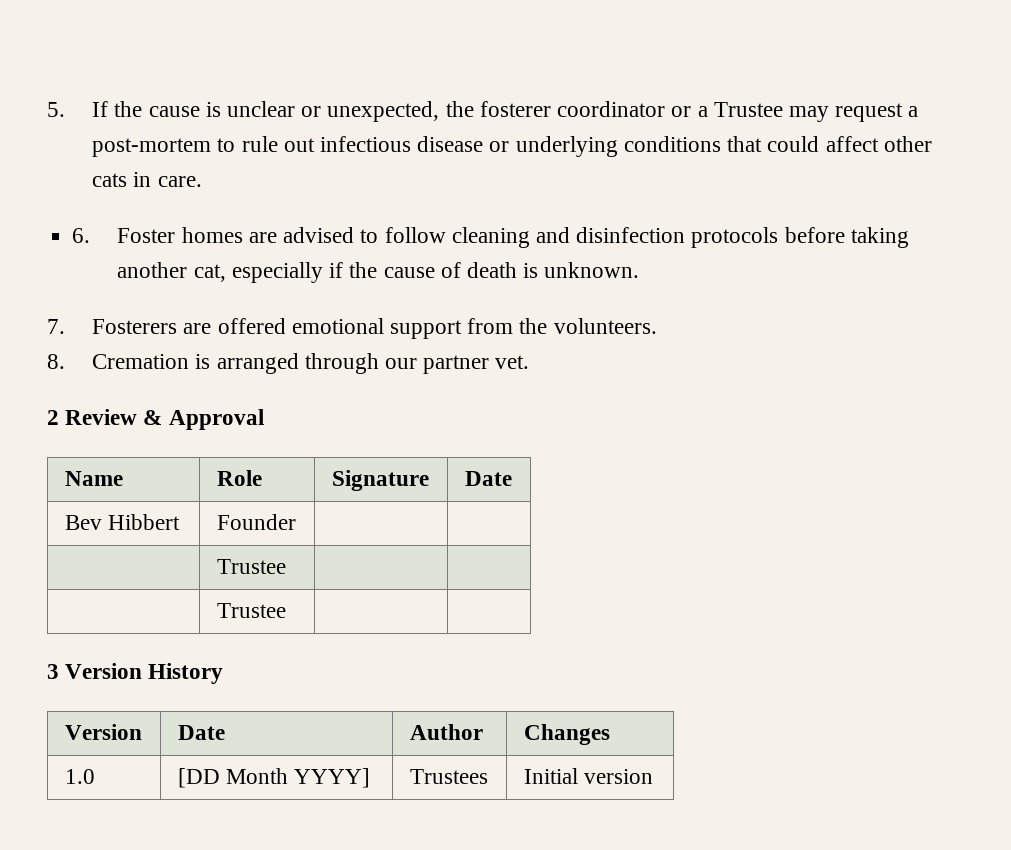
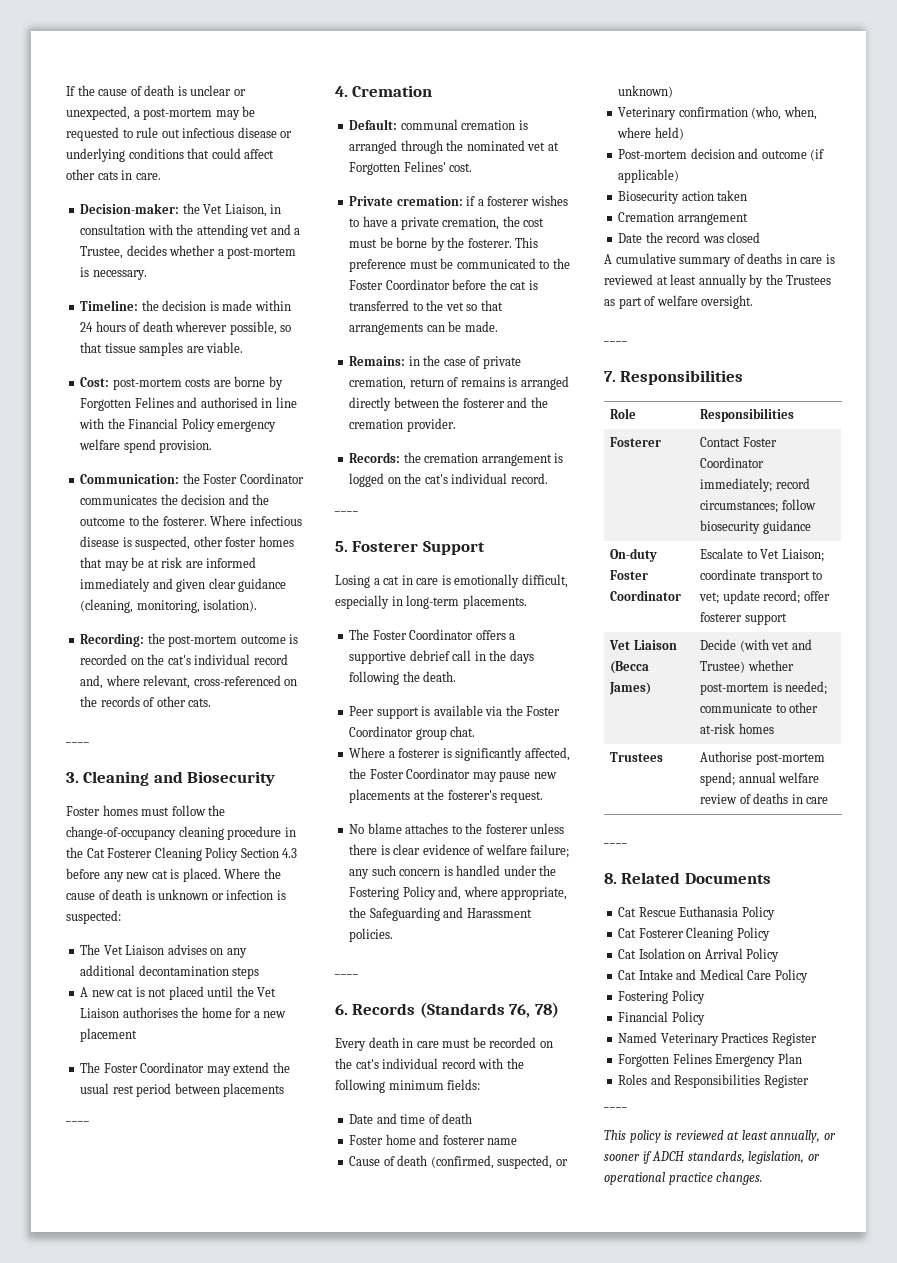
- 5. If the cause is unclear or unexpected, the fosterer coordinator or a Trustee may request a post-mortem to rule out infectious disease or underlying conditions that could affect other cats in care.
+ If the cause of death is unclear or unexpected, a post-mortem may be requested to rule out infectious disease or underlying conditions that could affect other cats in care.
- 6. Foster homes are advised to follow cleaning and disinfection protocols before taking another cat, especially if the cause of death is unknown.
- 7. Fosterers are offered emotional support from the volunteers.
- 8. Cremation is arranged through our partner vet.
- 2 Review & Approval
- Name | Role | Signature | Date
- Bev Hibbert | Founder | |
- | Trustee | |
- | Trustee | |
- 3 Version History
- Version | Date | Author | Changes
- 1.0 | [DD Month YYYY] | Trustees | Initial version
+ Decision-maker: the Vet Liaison, in consultation with the attending vet and a Trustee, decides whether a post-mortem is necessary.
+ Timeline: the decision is made within 24 hours of death wherever possible, so that tissue samples are viable.
+ Cost: post-mortem costs are borne by Forgotten Felines and authorised in line with the Financial Policy emergency welfare spend provision.
+ Communication: the Foster Coordinator communicates the decision and the outcome to the fosterer. Where infectious disease is suspected, other foster homes that may be at risk are informed immediately and given clear guidance (cleaning, monitoring, isolation).
+ Recording: the post-mortem outcome is recorded on the cat's individual record and, where relevant, cross-referenced on the records of other cats.
+ ____
+ 3. Cleaning and Biosecurity
+ Foster homes must follow the change-of-occupancy cleaning procedure in the Cat Fosterer Cleaning Policy Section 4.3 before any new cat is placed. Where the cause of death is unknown or infection is suspected:
+ The Vet Liaison advises on any additional decontamination steps
+ A new cat is not placed until the Vet Liaison authorises the home for a new placement
+ The Foster Coordinator may extend the usual rest period between placements
+ ____
+ 4. Cremation
+ Default: communal cremation is arranged through the nominated vet at Forgotten Felines' cost.
+ Private cremation: if a fosterer wishes to have a private cremation, the cost must be borne by the fosterer. This preference must be communicated to the Foster Coordinator before the cat is transferred to the vet so that arrangements can be made.
+ Remains: in the case of private cremation, return of remains is arranged directly between the fosterer and the cremation provider.
+ Records: the cremation arrangement is logged on the cat's individual record.
+ ____
+ 5. Fosterer Support
+ Losing a cat in care is emotionally difficult, especially in long-term placements.
+ The Foster Coordinator offers a supportive debrief call in the days following the death.
+ Peer support is available via the Foster Coordinator group chat.
+ Where a fosterer is significantly affected, the Foster Coordinator may pause new placements at the fosterer's request.
+ No blame attaches to the fosterer unless there is clear evidence of welfare failure; any such concern is handled under the Fostering Policy and, where appropriate, the Safeguarding and Harassment policies.
+ ____
+ 6. Records (Standards 76, 78)
+ Every death in care must be recorded on the cat's individual record with the following minimum fields:
+ Date and time of death
+ Foster home and fosterer name
+ Cause of death (confirmed, suspected, or unknown)
+ Veterinary confirmation (who, when, where held)
+ Post-mortem decision and outcome (if applicable)
+ Biosecurity action taken
+ Cremation arrangement
+ Date the record was closed
+ A cumulative summary of deaths in care is reviewed at least annually by the Trustees as part of welfare oversight.
+ ____
+ 7. Responsibilities
+ Role | Responsibilities
+ Fosterer | Contact Foster Coordinator immediately; record circumstances; follow biosecurity guidance
+ On-duty Foster Coordinator | Escalate to Vet Liaison; coordinate transport to vet; update record; offer fosterer support
+ Vet Liaison (Becca James) | Decide (with vet and Trustee) whether post-mortem is needed; communicate to other at-risk homes
+ Trustees | Authorise post-mortem spend; annual welfare review of deaths in care
+ ____
+ 8. Related Documents
+ Cat Rescue Euthanasia Policy
+ Cat Fosterer Cleaning Policy
+ Cat Isolation on Arrival Policy
+ Cat Intake and Medical Care Policy
+ Fostering Policy
+ Financial Policy
+ Named Veterinary Practices Register
+ Forgotten Felines Emergency Plan
+ Roles and Responsibilities Register
+ ____
+ This policy is reviewed at least annually, or sooner if ADCH standards, legislation, or operational practice changes.

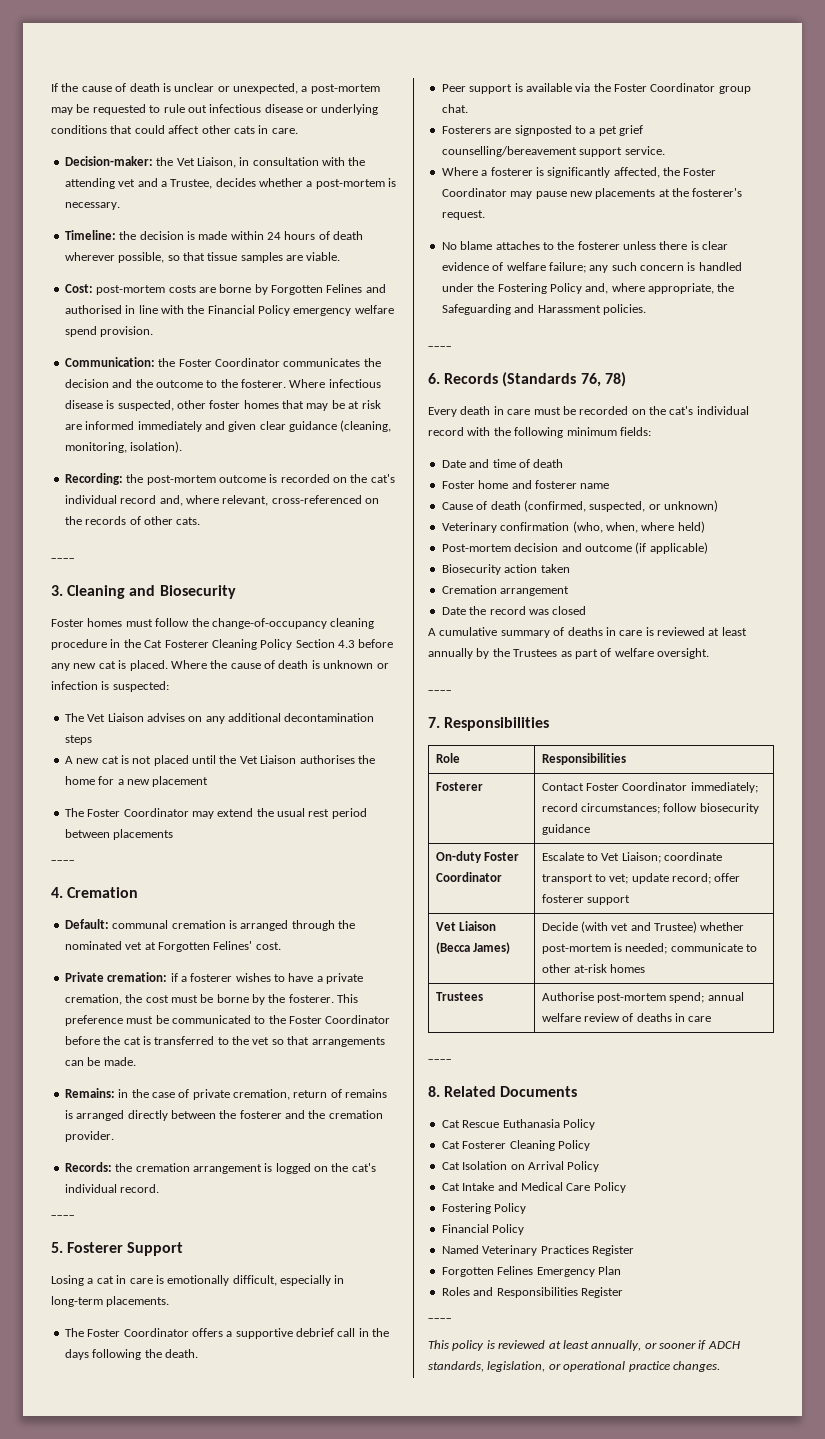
+ Fosterers are signposted to a pet grief counselling/bereavement support service.

